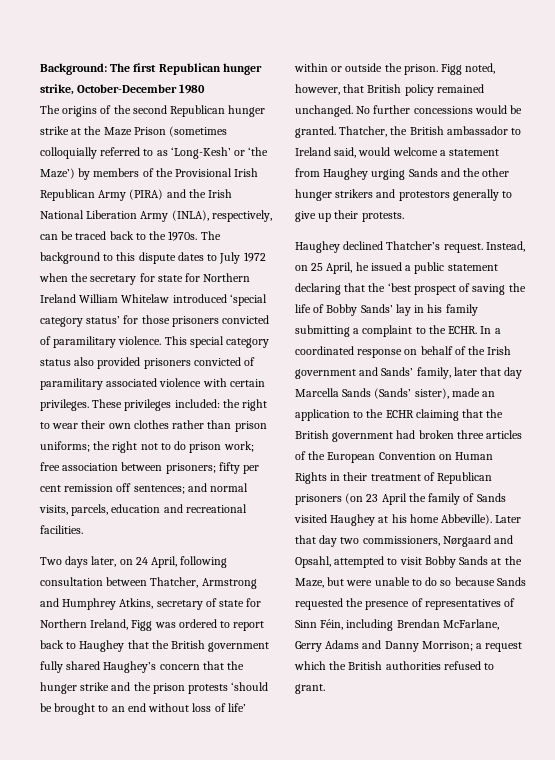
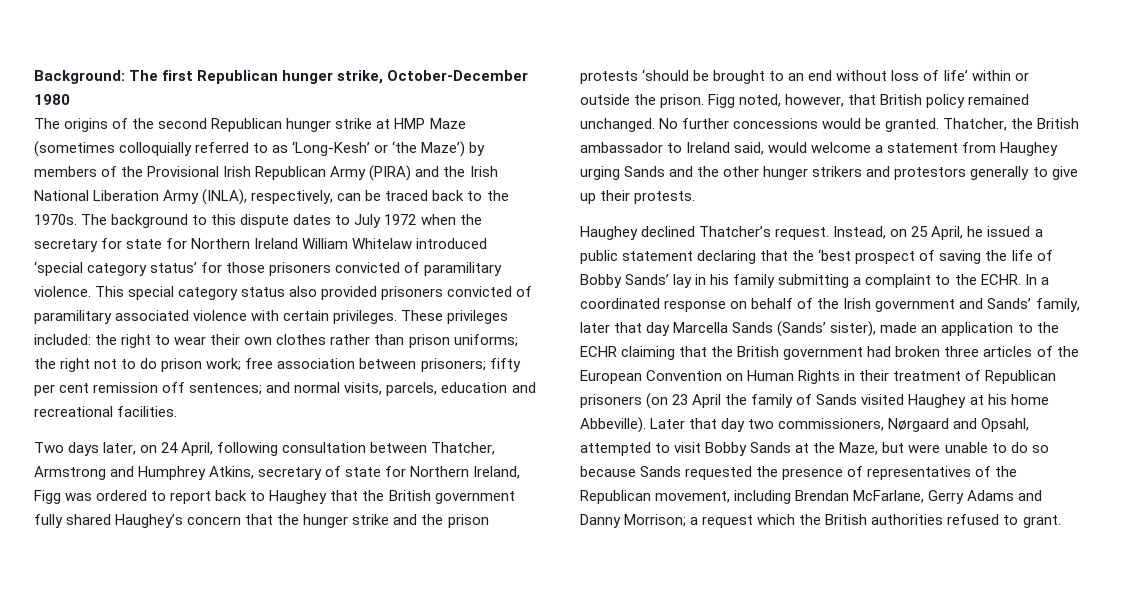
- The origins of the second Republican hunger strike at the Maze Prison (sometimes colloquially referred to as ‘Long-Kesh’ or ‘the Maze’) by members of the Provisional Irish Republican Army (PIRA) and the Irish National Liberation Army (INLA), respectively, can be traced back to the 1970s.
+ The origins of the second Republican hunger strike at HMP Maze (sometimes colloquially referred to as ‘Long-Kesh’ or ‘the Maze’) by members of the Provisional Irish Republican Army (PIRA) and the Irish National Liberation Army (INLA), respectively, can be traced back to the 1970s.
- Later that day two commissioners, Nørgaard and Opsahl, attempted to visit Bobby Sands at the Maze, but were unable to do so because Sands requested the presence of representatives of Sinn Féin, including Brendan McFarlane, Gerry Adams and Danny Morrison; a request which the British authorities refused to grant.
+ Later that day two commissioners, Nørgaard and Opsahl, attempted to visit Bobby Sands at the Maze, but were unable to do so because Sands requested the presence of representatives of the Republican movement, including Brendan McFarlane, Gerry Adams and Danny Morrison; a request which the British authorities refused to grant.

